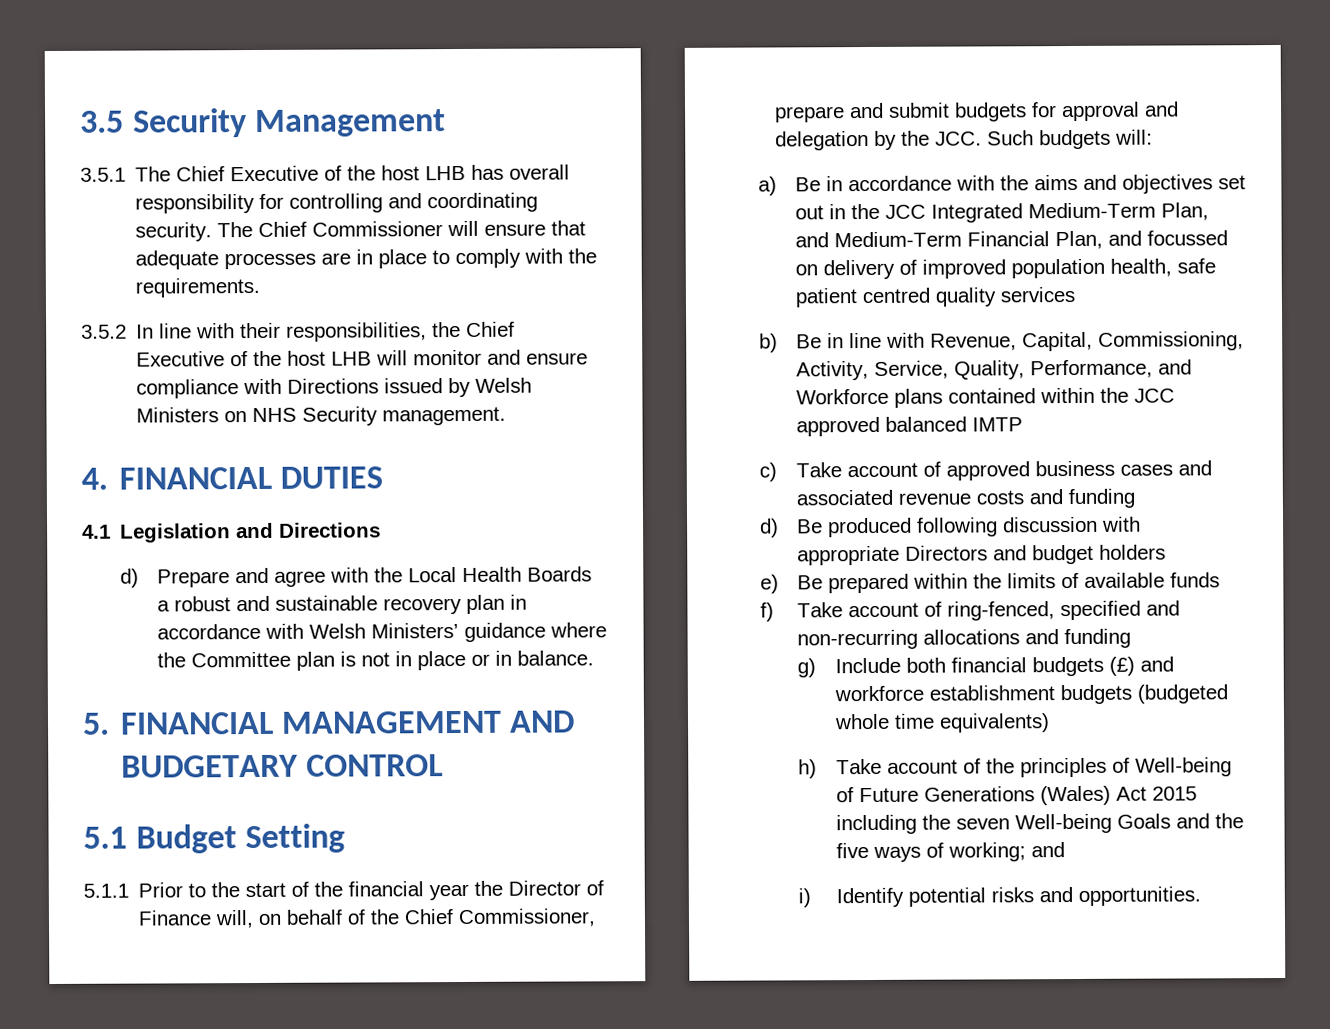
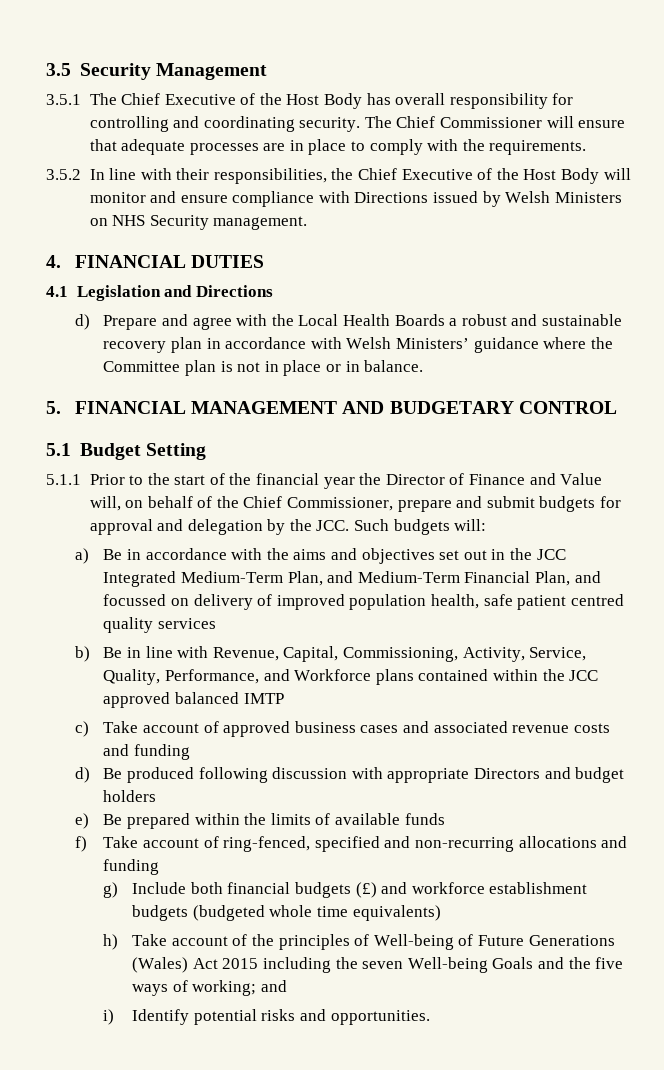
- 3.5.1 The Chief Executive of the host LHB has overall responsibility for controlling and coordinating security.
+ 3.5.1 The Chief Executive of the Host Body has overall responsibility for controlling and coordinating security.
- 3.5.2 In line with their responsibilities, the Chief Executive of the host LHB will monitor and ensure compliance with Directions issued by Welsh Ministers on NHS Security management.
+ 3.5.2 In line with their responsibilities, the Chief Executive of the Host Body will monitor and ensure compliance with Directions issued by Welsh Ministers on NHS Security management.
- 5.1.1 Prior to the start of the financial year the Director of Finance will, on behalf of the Chief Commissioner, prepare and submit budgets for approval and delegation by the JCC. Such budgets will:
+ 5.1.1 Prior to the start of the financial year the Director of Finance and Value will, on behalf of the Chief Commissioner, prepare and submit budgets for approval and delegation by the JCC. Such budgets will:

